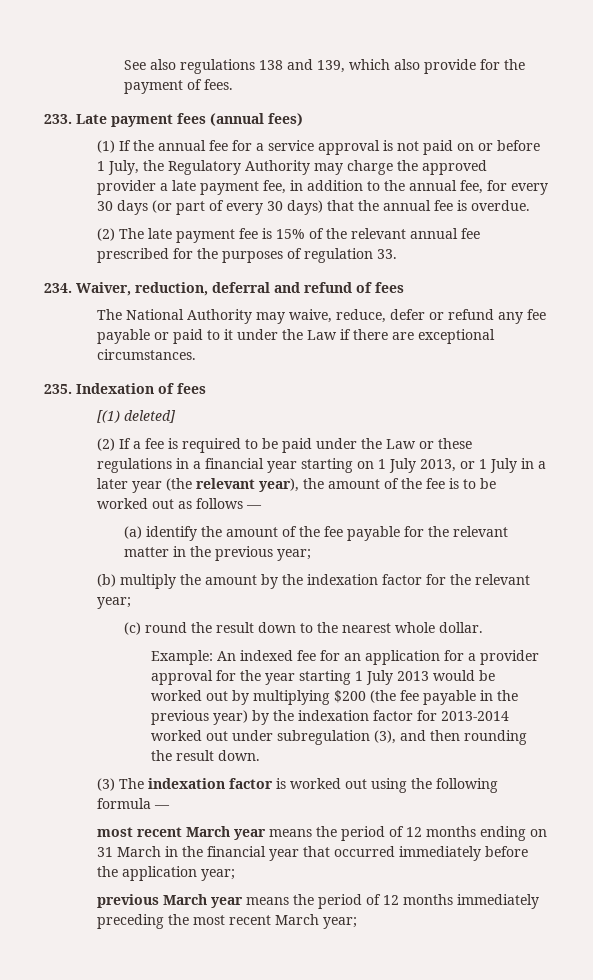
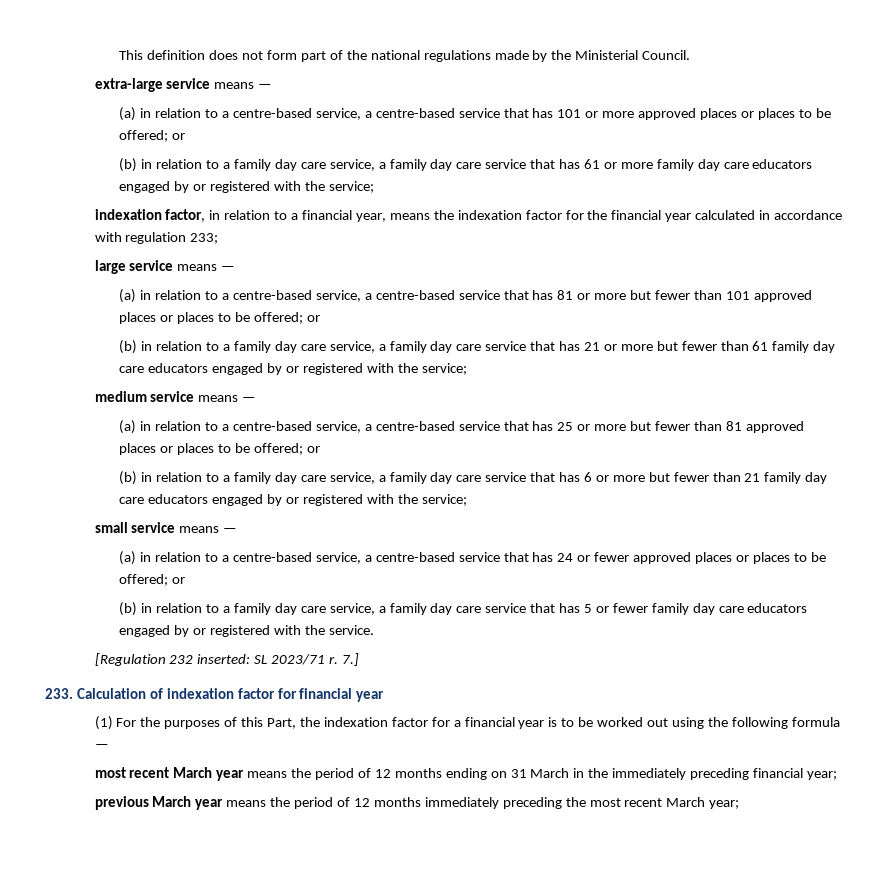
- See also regulations 138 and 139, which also provide for the payment of fees.
- 233. Late payment fees (annual fees)
- (1) If the annual fee for a service approval is not paid on or before 1 July, the Regulatory Authority may charge the approved provider a late payment fee, in addition to the annual fee, for every 30 days (or part of every 30 days) that the annual fee is overdue.
- (2) The late payment fee is 15% of the relevant annual fee prescribed for the purposes of regulation 33.
- 234. Waiver, reduction, deferral and refund of fees
- The National Authority may waive, reduce, defer or refund any fee payable or paid to it under the Law if there are exceptional circumstances.
- 235. Indexation of fees
- [(1) deleted]
- (2) If a fee is required to be paid under the Law or these regulations in a financial year starting on 1 July 2013, or 1 July in a later year (the relevant year), the amount of the fee is to be worked out as follows —
- (a) identify the amount of the fee payable for the relevant matter in the previous year;
- (b) multiply the amount by the indexation factor for the relevant year;
- (c) round the result down to the nearest whole dollar.
- Example: An indexed fee for an application for a provider approval for the year starting 1 July 2013 would be worked out by multiplying $200 (the fee payable in the previous year) by the indexation factor for 2013-2014 worked out under subregulation (3), and then rounding the result down.
- (3) The indexation factor is worked out using the following formula —
+ This definition does not form part of the national regulations made by the Ministerial Council.
+ extra-large service means —
+ (a) in relation to a centre-based service, a centre-based service that has 101 or more approved places or places to be offered; or
+ (b) in relation to a family day care service, a family day care service that has 61 or more family day care educators engaged by or registered with the service;
+ indexation factor, in relation to a financial year, means the indexation factor for the financial year calculated in accordance with regulation 233;
+ large service means —
+ (a) in relation to a centre-based service, a centre-based service that has 81 or more but fewer than 101 approved places or places to be offered; or
+ (b) in relation to a family day care service, a family day care service that has 21 or more but fewer than 61 family day care educators engaged by or registered with the service;
+ medium service means —
+ (a) in relation to a centre-based service, a centre-based service that has 25 or more but fewer than 81 approved places or places to be offered; or
+ (b) in relation to a family day care service, a family day care service that has 6 or more but fewer than 21 family day care educators engaged by or registered with the service;
+ small service means —
+ (a) in relation to a centre-based service, a centre-based service that has 24 or fewer approved places or places to be offered; or
+ (b) in relation to a family day care service, a family day care service that has 5 or fewer family day care educators engaged by or registered with the service.
+ [Regulation 232 inserted: SL 2023/71 r. 7.]
+ 233. Calculation of indexation factor for financial year
+ (1) For the purposes of this Part, the indexation factor for a financial year is to be worked out using the following formula —
- most recent March year means the period of 12 months ending on 31 March in the financial year that occurred immediately before the application year;
+ most recent March year means the period of 12 months ending on 31 March in the immediately preceding financial year;

